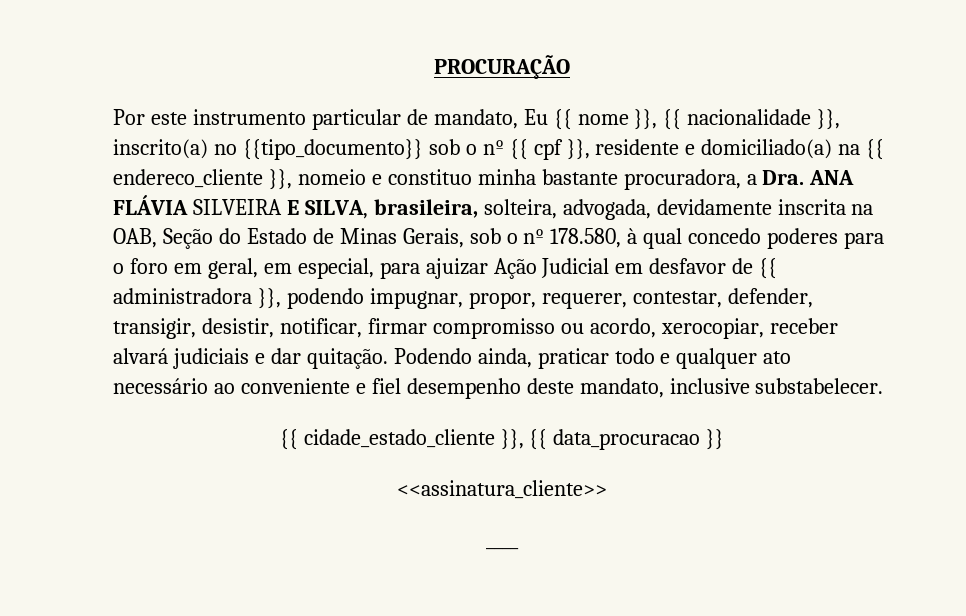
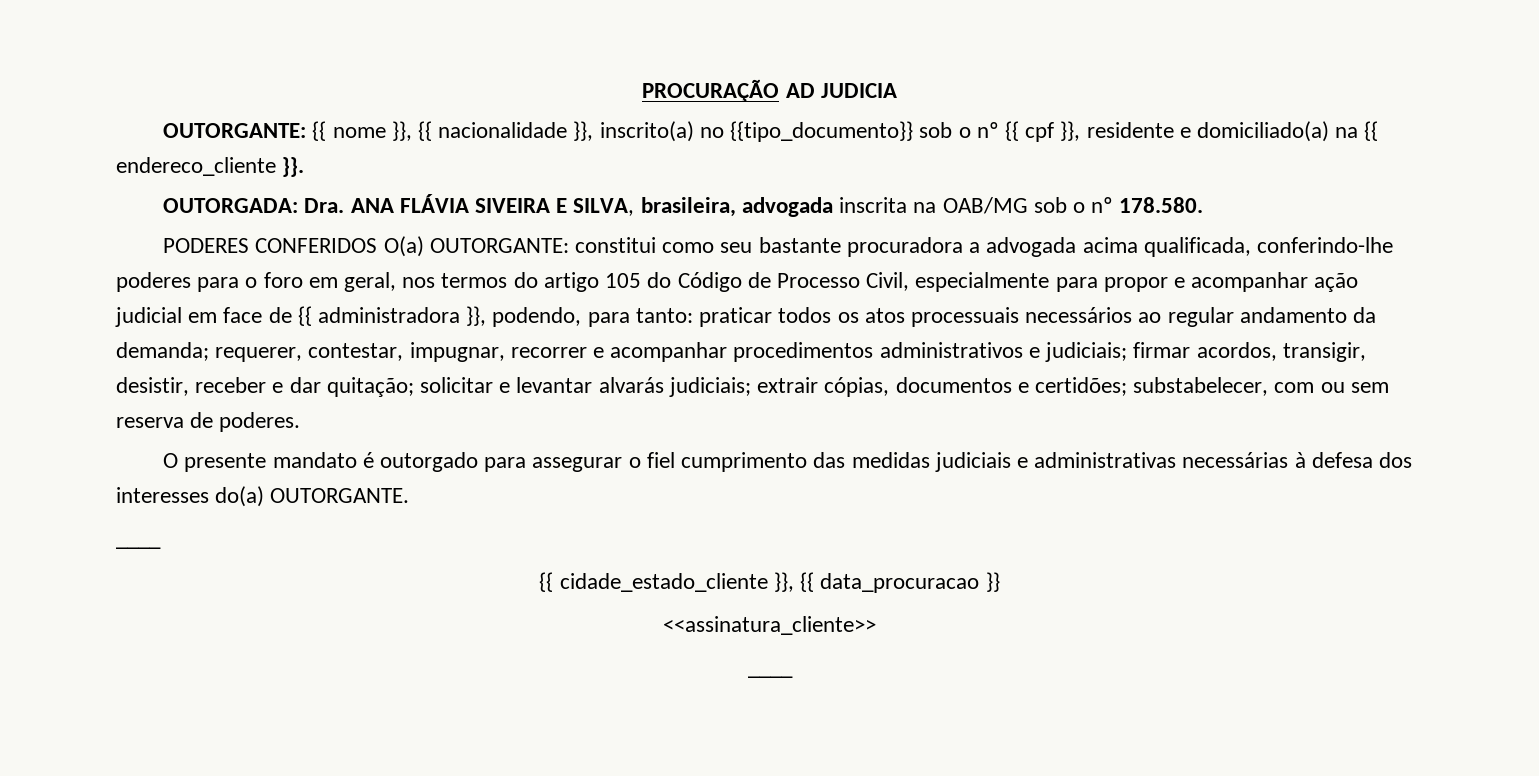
- PROCURAÇÃO
- Por este instrumento particular de mandato, Eu {{ nome }}, {{ nacionalidade }}, inscrito(a) no {{tipo_documento}} sob o nº {{ cpf }}, residente e domiciliado(a) na {{ endereco_cliente }}, nomeio e constituo minha bastante procuradora, a Dra. ANA FLÁVIA SILVEIRA E SILVA, brasileira, solteira, advogada, devidamente inscrita na OAB, Seção do Estado de Minas Gerais, sob o nº 178.580, à qual concedo poderes para o foro em geral, em especial, para ajuizar Ação Judicial em desfavor de {{ administradora }}, podendo impugnar, propor, requerer, contestar, defender, transigir, desistir, notificar, firmar compromisso ou acordo, xerocopiar, receber alvará judiciais e dar quitação. Podendo ainda, praticar todo e qualquer ato necessário ao conveniente e fiel desempenho deste mandato, inclusive substabelecer.
+ PROCURAÇÃO AD JUDICIA
+ OUTORGANTE: {{ nome }}, {{ nacionalidade }}, inscrito(a) no {{tipo_documento}} sob o nº {{ cpf }}, residente e domiciliado(a) na {{ endereco_cliente }}.
+ OUTORGADA: Dra. ANA FLÁVIA SIVEIRA E SILVA, brasileira, advogada inscrita na OAB/MG sob o nº 178.580.
+ PODERES CONFERIDOS O(a) OUTORGANTE: constitui como seu bastante procuradora a advogada acima qualificada, conferindo-lhe poderes para o foro em geral, nos termos do artigo 105 do Código de Processo Civil, especialmente para propor e acompanhar ação judicial em face de {{ administradora }}, podendo, para tanto: praticar todos os atos processuais necessários ao regular andamento da demanda; requerer, contestar, impugnar, recorrer e acompanhar procedimentos administrativos e judiciais; firmar acordos, transigir, desistir, receber e dar quitação; solicitar e levantar alvarás judiciais; extrair cópias, documentos e certidões; substabelecer, com ou sem reserva de poderes.
+ O presente mandato é outorgado para assegurar o fiel cumprimento das medidas judiciais e administrativas necessárias à defesa dos interesses do(a) OUTORGANTE.
+ ____

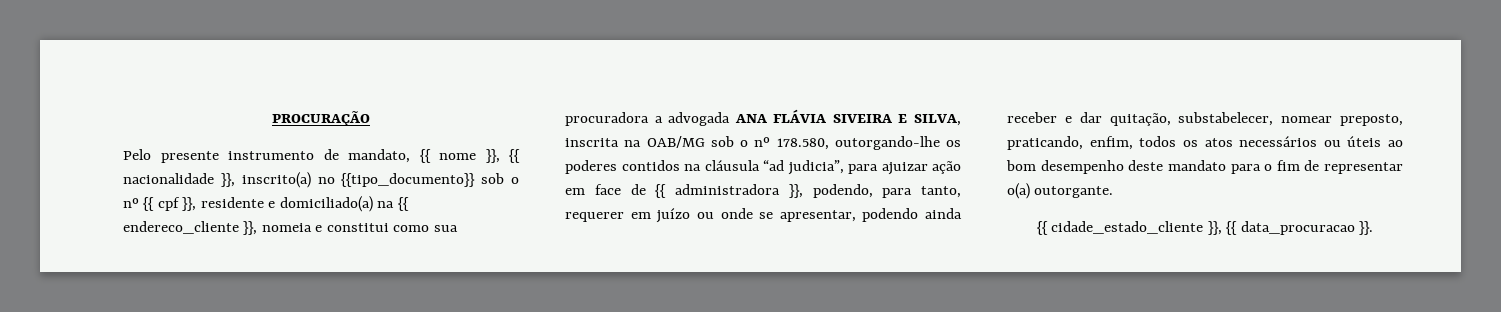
- PROCURAÇÃO AD JUDICIA
- OUTORGANTE: {{ nome }}, {{ nacionalidade }}, inscrito(a) no {{tipo_documento}} sob o nº {{ cpf }}, residente e domiciliado(a) na {{ endereco_cliente }}.
- OUTORGADA: Dra. ANA FLÁVIA SIVEIRA E SILVA, brasileira, advogada inscrita na OAB/MG sob o nº 178.580.
- PODERES CONFERIDOS O(a) OUTORGANTE: constitui como seu bastante procuradora a advogada acima qualificada, conferindo-lhe poderes para o foro em geral, nos termos do artigo 105 do Código de Processo Civil, especialmente para propor e acompanhar ação judicial em face de {{ administradora }}, podendo, para tanto: praticar todos os atos processuais necessários ao regular andamento da demanda; requerer, contestar, impugnar, recorrer e acompanhar procedimentos administrativos e judiciais; firmar acordos, transigir, desistir, receber e dar quitação; solicitar e levantar alvarás judiciais; extrair cópias, documentos e certidões; substabelecer, com ou sem reserva de poderes.
- O presente mandato é outorgado para assegurar o fiel cumprimento das medidas judiciais e administrativas necessárias à defesa dos interesses do(a) OUTORGANTE.
- ____
+ PROCURAÇÃO
+ Pelo presente instrumento de mandato, {{ nome }}, {{ nacionalidade }}, inscrito(a) no {{tipo_documento}} sob o nº {{ cpf }}, residente e domiciliado(a) na {{ endereco_cliente }}, nomeia e constitui como sua procuradora a advogada ANA FLÁVIA SIVEIRA E SILVA, inscrita na OAB/MG sob o nº 178.580, outorgando-lhe os poderes contidos na cláusula “ad judicia”, para ajuizar ação em face de {{ administradora }}, podendo, para tanto, requerer em juízo ou onde se apresentar, podendo ainda receber e dar quitação, substabelecer, nomear preposto, praticando, enfim, todos os atos necessários ou úteis ao bom desempenho deste mandato para o fim de representar o(a) outorgante.
- {{ cidade_estado_cliente }}, {{ data_procuracao }}
- <<assinatura_cliente>>
- ____
+ {{ cidade_estado_cliente }}, {{ data_procuracao }}.

